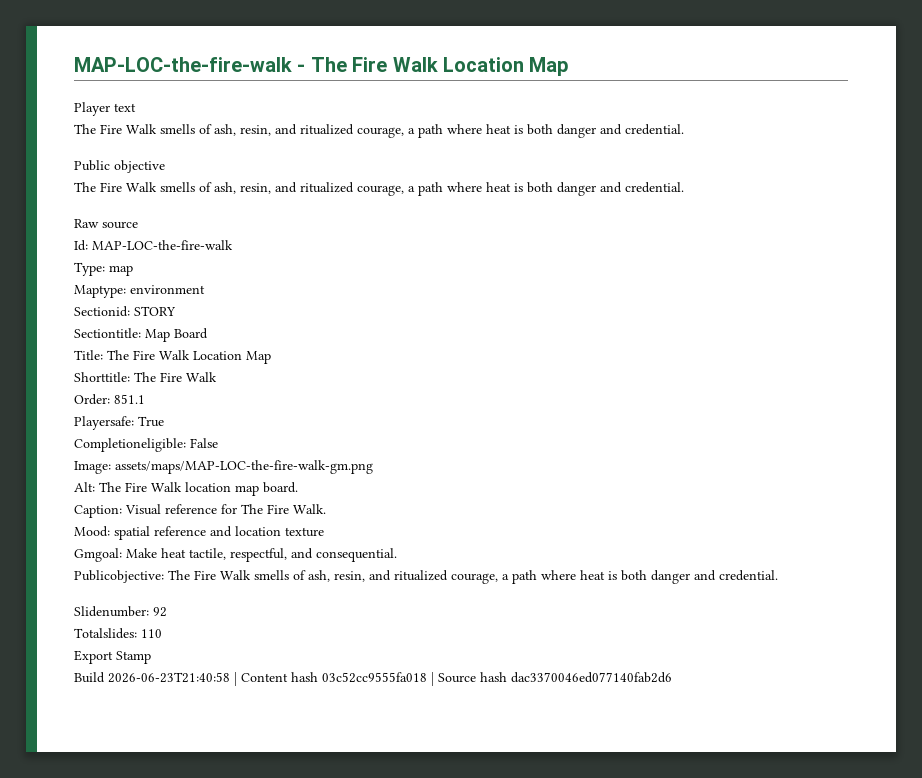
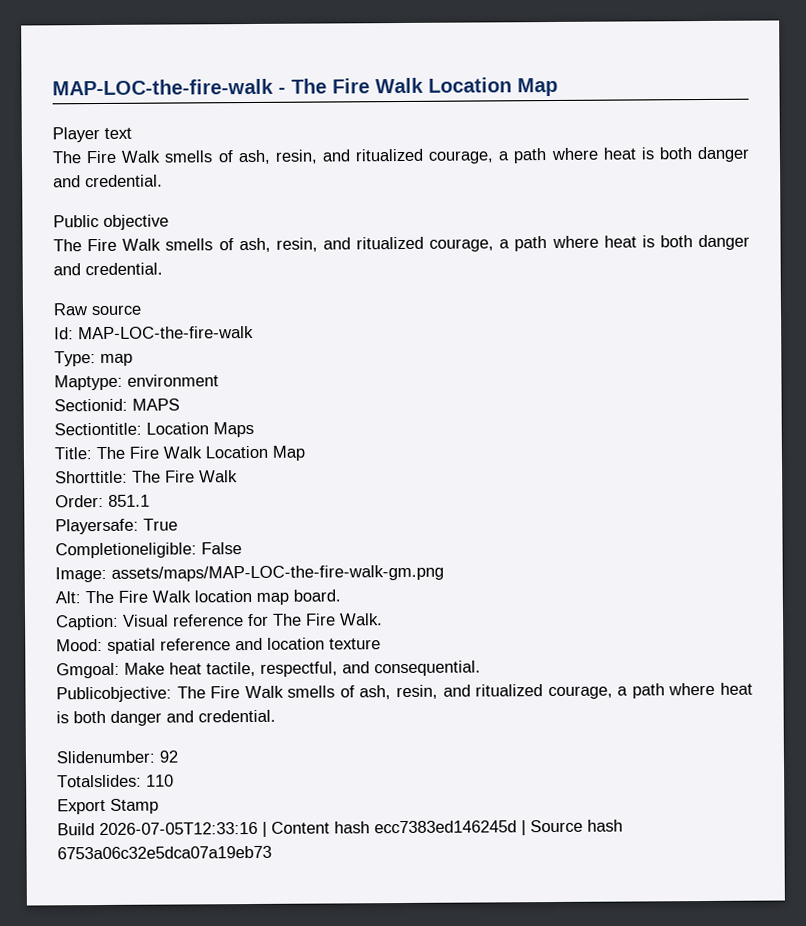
- Sectionid: STORY
+ Sectionid: MAPS
- Sectiontitle: Map Board
+ Sectiontitle: Location Maps
- Build 2026-06-23T21:40:58 | Content hash 03c52cc9555fa018 | Source hash dac3370046ed077140fab2d6
+ Build 2026-07-05T12:33:16 | Content hash ecc7383ed146245d | Source hash 6753a06c32e5dca07a19eb73

